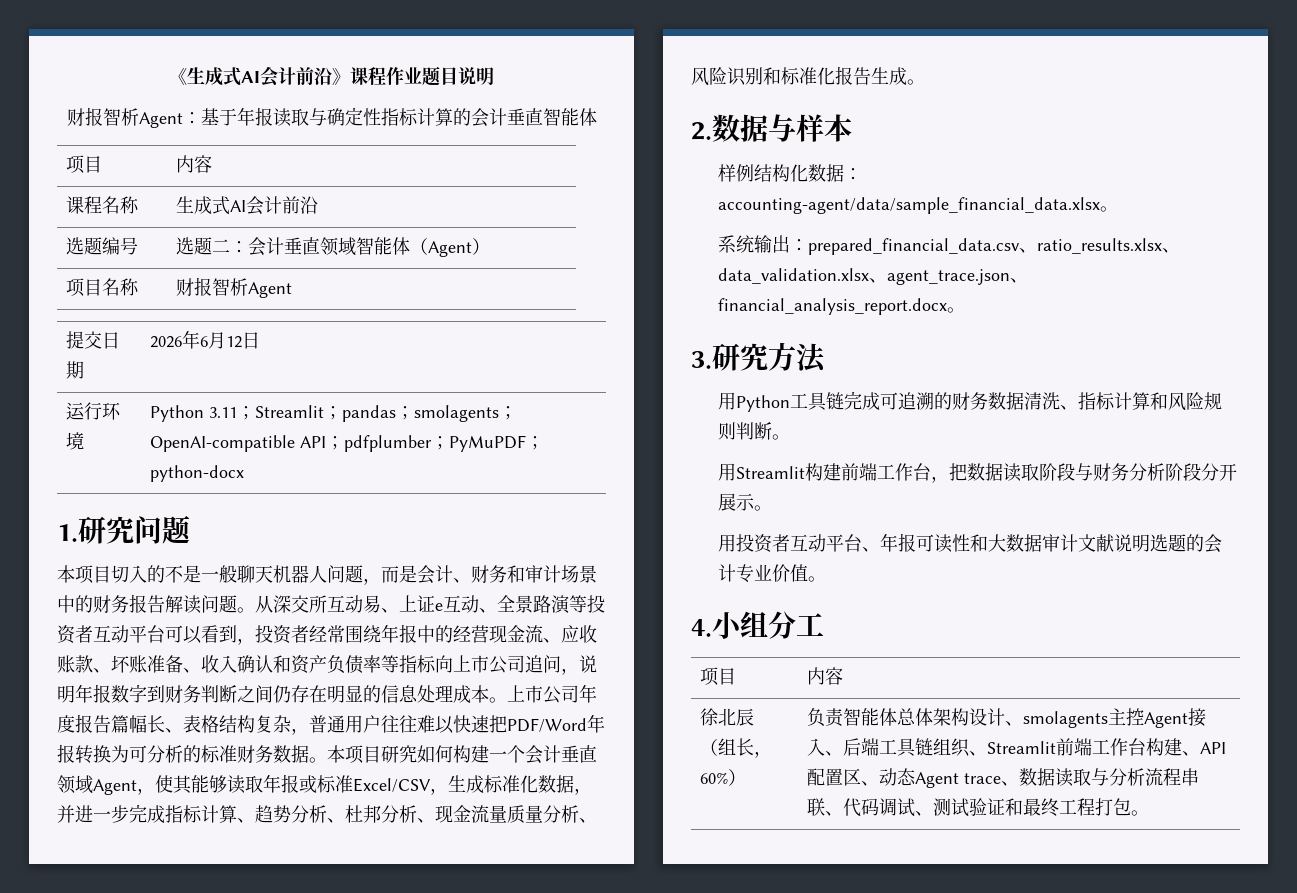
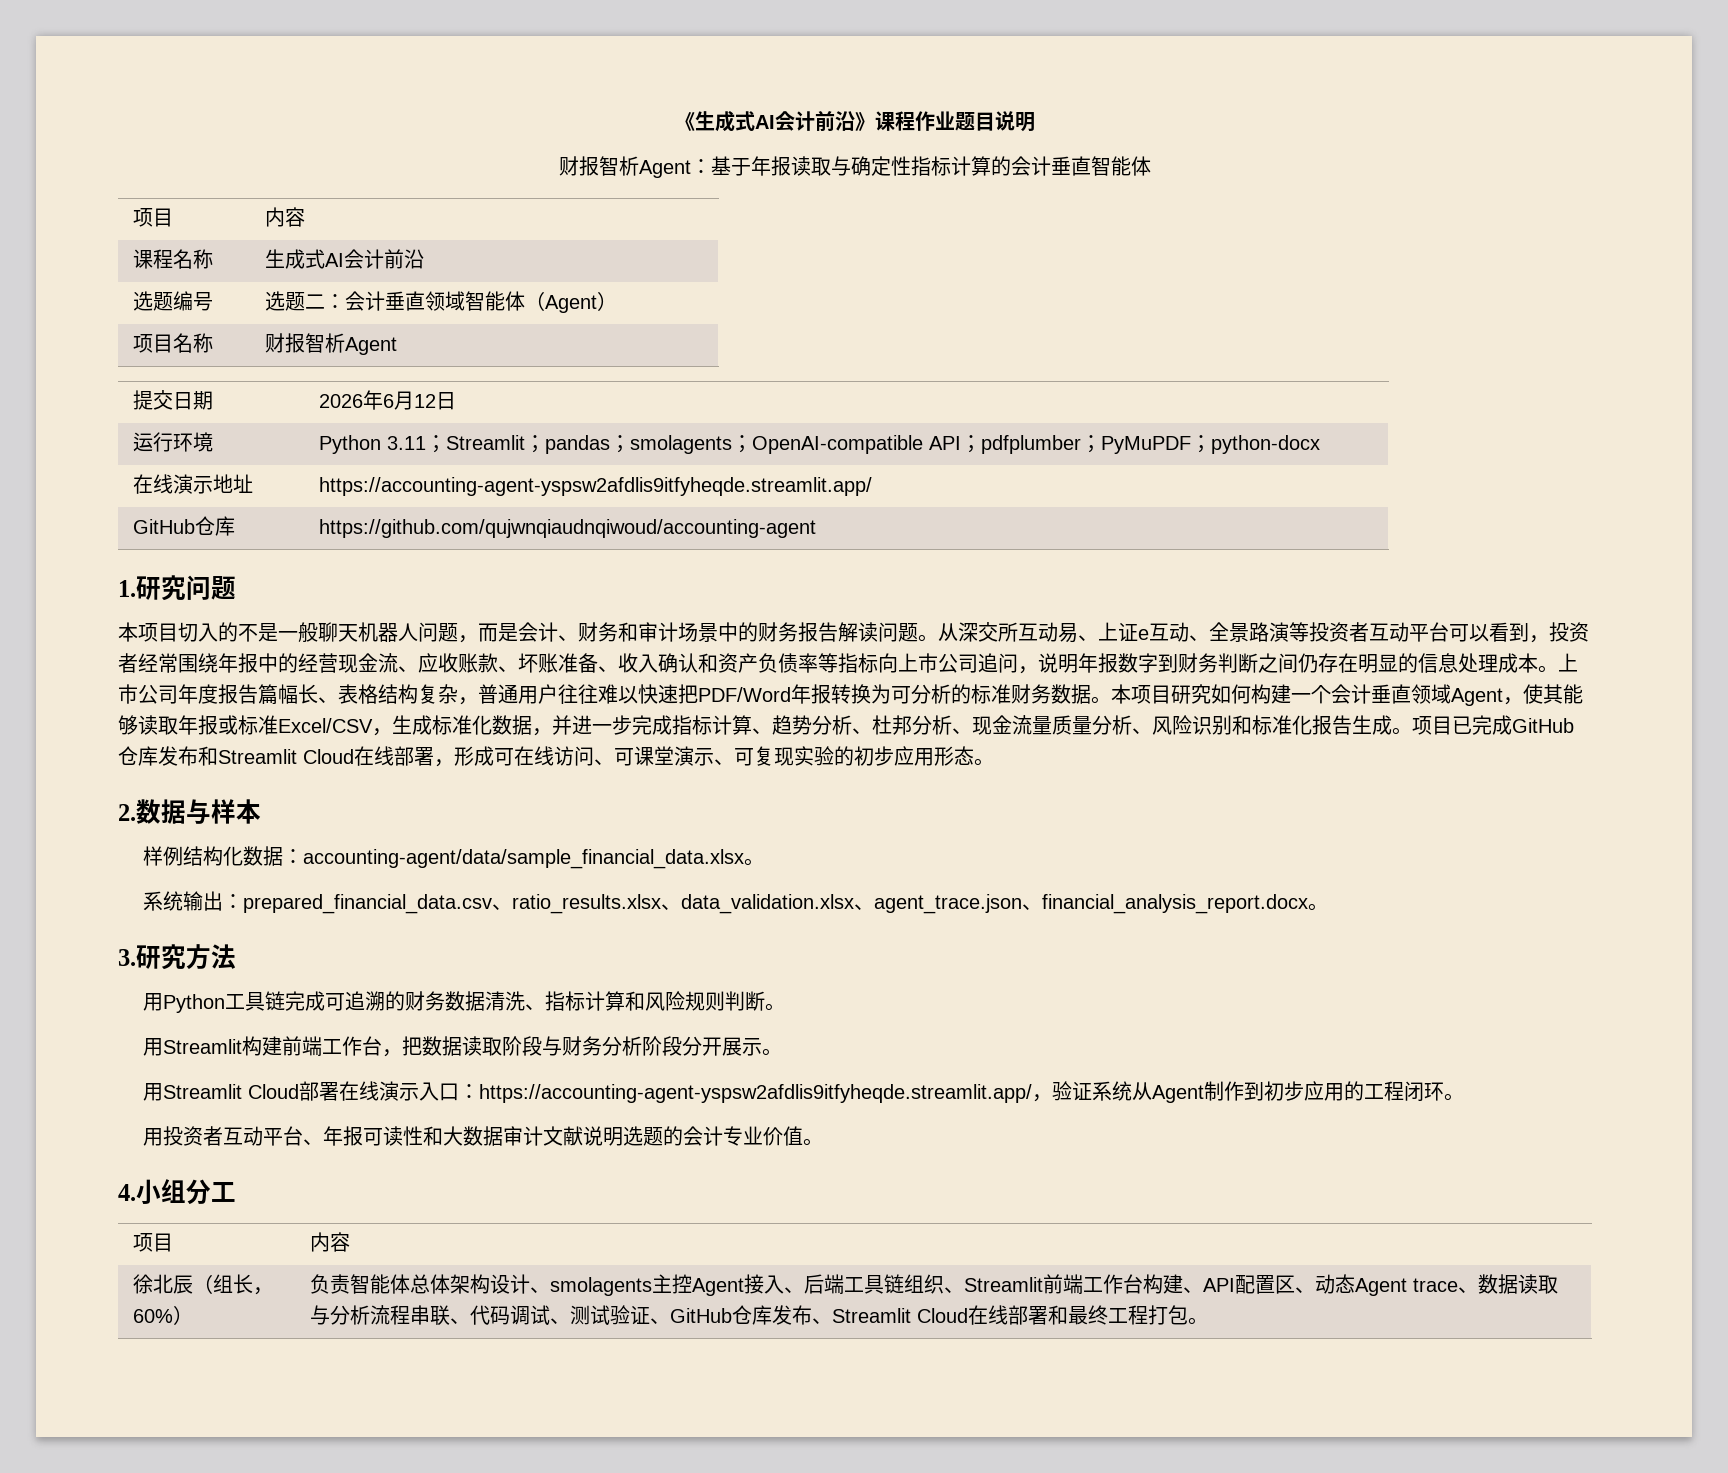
+ 在线演示地址 | https://accounting-agent-yspsw2afdlis9itfyheqde.streamlit.app/
+ GitHub仓库 | https://github.com/qujwnqiaudnqiwoud/accounting-agent
+ 项目已完成GitHub仓库发布和Streamlit Cloud在线部署，形成可在线访问、可课堂演示、可复现实验的初步应用形态。
+ 用Streamlit Cloud部署在线演示入口：https://accounting-agent-yspsw2afdlis9itfyheqde.streamlit.app/，验证系统从Agent制作到初步应用的工程闭环。
- 负责智能体总体架构设计、smolagents主控Agent接入、后端工具链组织、Streamlit前端工作台构建、API配置区、动态Agent trace、数据读取与分析流程串联、代码调试、测试验证和最终工程打包。
+ 负责智能体总体架构设计、smolagents主控Agent接入、后端工具链组织、Streamlit前端工作台构建、API配置区、动态Agent trace、数据读取与分析流程串联、代码调试、测试验证、GitHub仓库发布、Streamlit Cloud在线部署和最终工程打包。

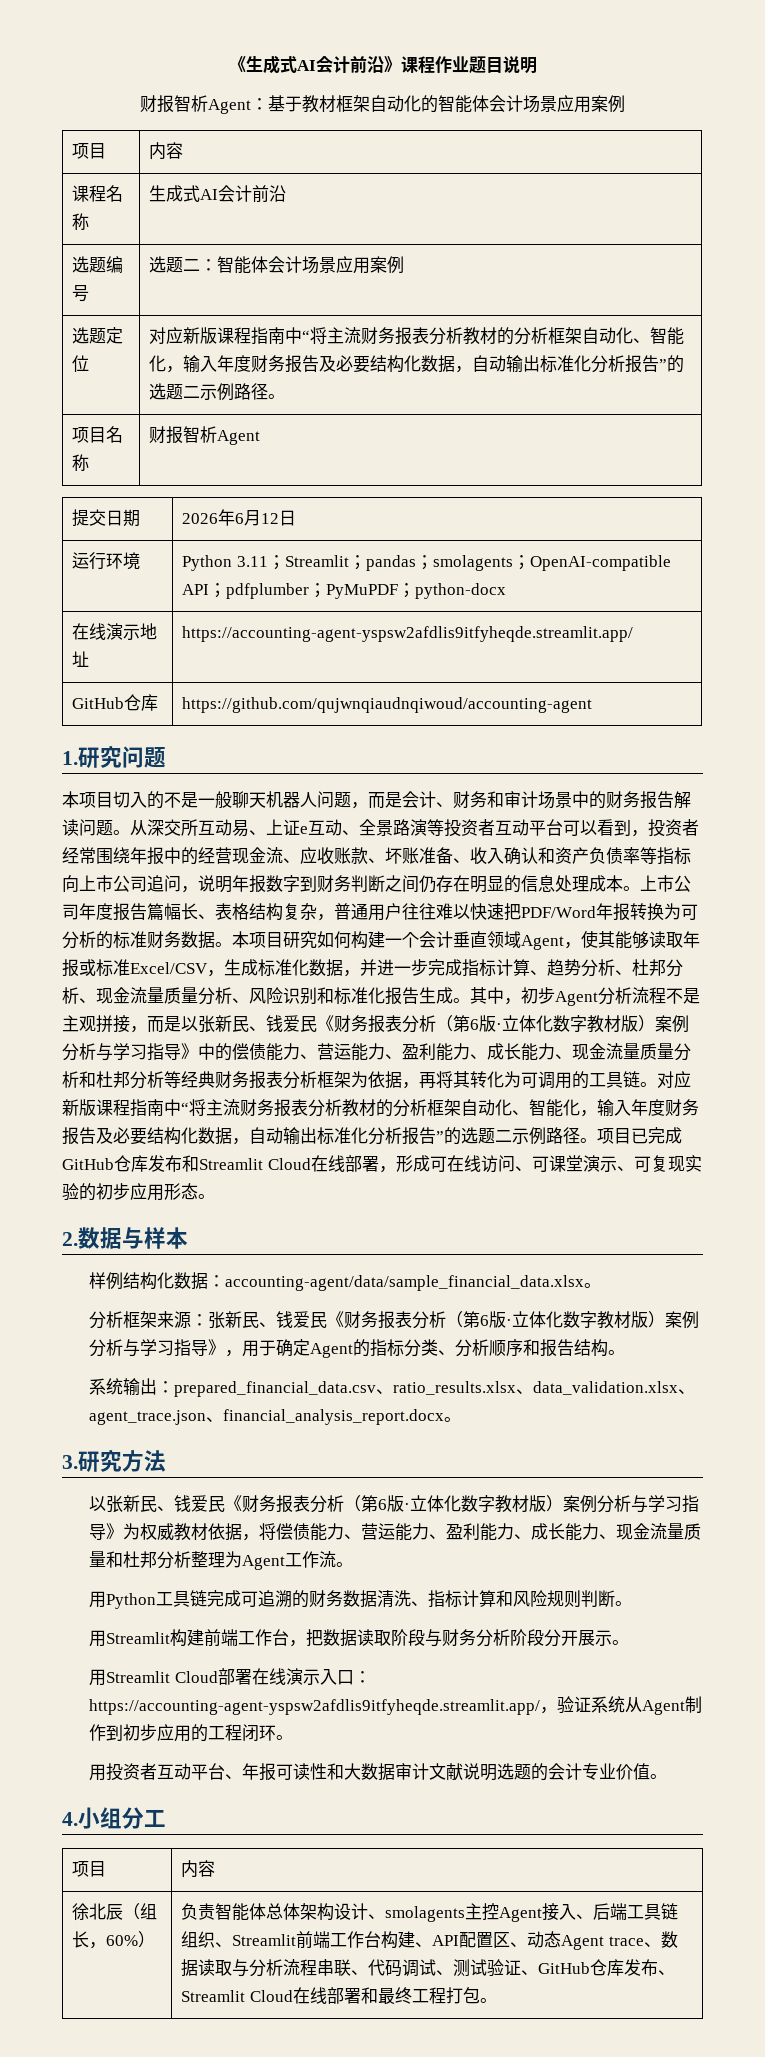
- 财报智析Agent：基于年报读取与确定性指标计算的会计垂直智能体
+ 财报智析Agent：基于教材框架自动化的智能体会计场景应用案例
- 选题编号 | 选题二：会计垂直领域智能体（Agent）
+ 选题编号 | 选题二：智能体会计场景应用案例
+ 选题定位 | 对应新版课程指南中“将主流财务报表分析教材的分析框架自动化、智能化，输入年度财务报告及必要结构化数据，自动输出标准化分析报告”的选题二示例路径。
+ 其中，初步Agent分析流程不是主观拼接，而是以张新民、钱爱民《财务报表分析（第6版·立体化数字教材版）案例分析与学习指导》中的偿债能力、营运能力、盈利能力、成长能力、现金流量质量分析和杜邦分析等经典财务报表分析框架为依据，再将其转化为可调用的工具链。对应新版课程指南中“将主流财务报表分析教材的分析框架自动化、智能化，输入年度财务报告及必要结构化数据，自动输出标准化分析报告”的选题二示例路径。
+ 分析框架来源：张新民、钱爱民《财务报表分析（第6版·立体化数字教材版）案例分析与学习指导》，用于确定Agent的指标分类、分析顺序和报告结构。
+ 以张新民、钱爱民《财务报表分析（第6版·立体化数字教材版）案例分析与学习指导》为权威教材依据，将偿债能力、营运能力、盈利能力、成长能力、现金流量质量和杜邦分析整理为Agent工作流。

